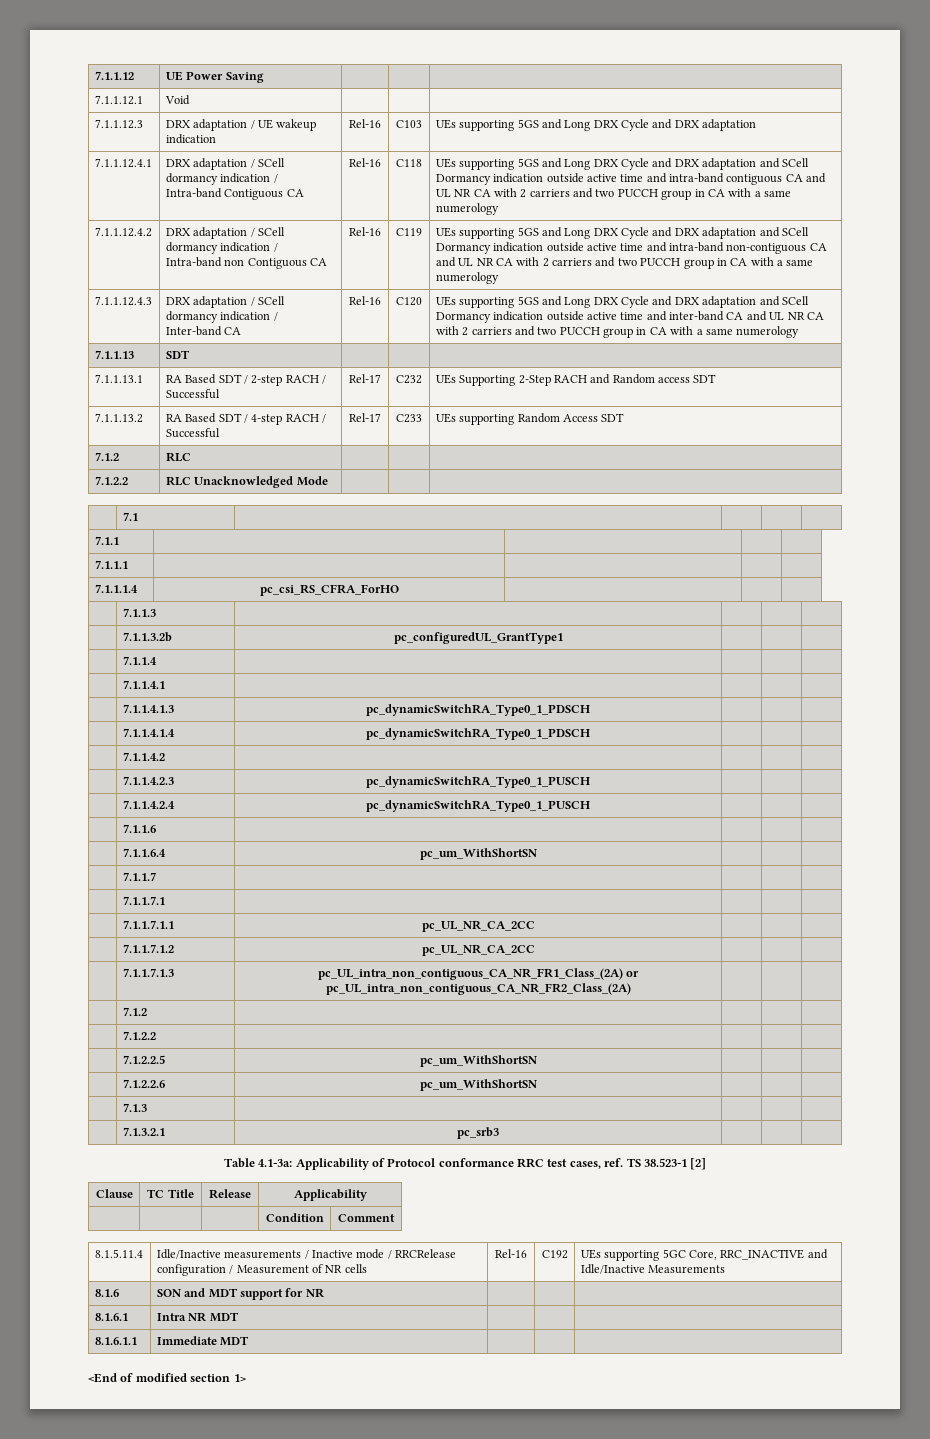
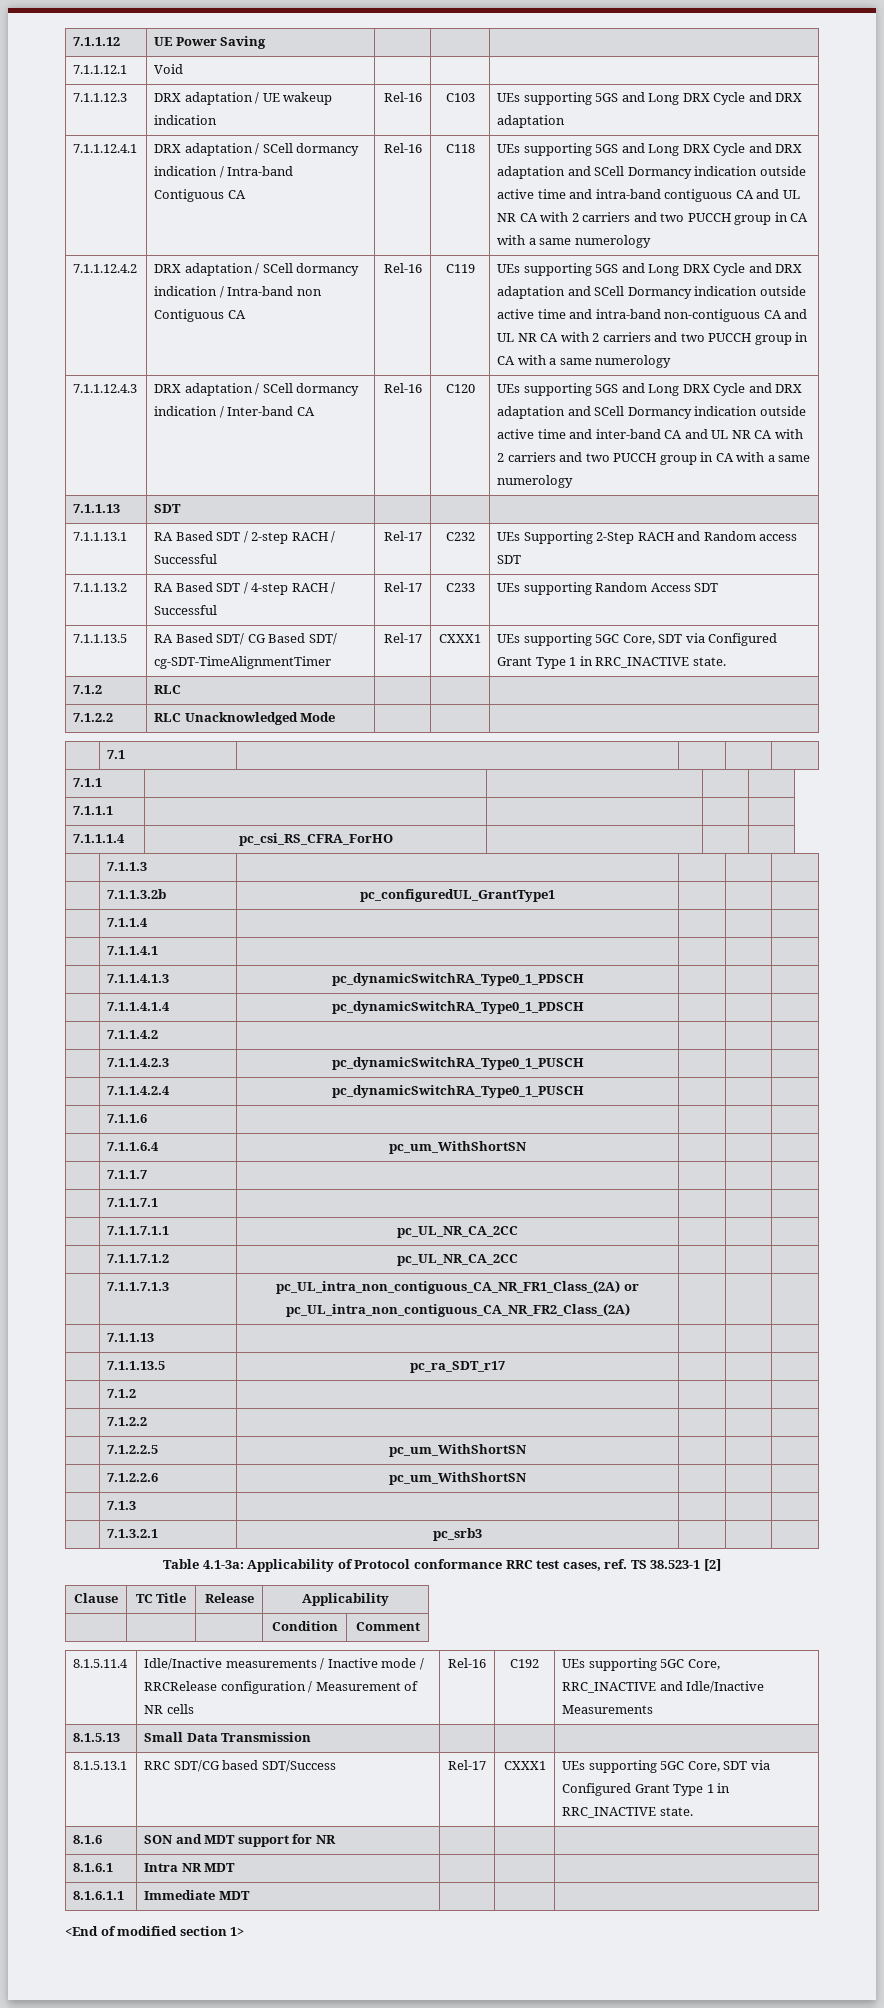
+ 7.1.1.13.5 | RA Based SDT/ CG Based SDT/ cg-SDT-TimeAlignmentTimer | Rel-17 | CXXX1 | UEs supporting 5GC Core, SDT via Configured Grant Type 1 in RRC_INACTIVE state.
+ | 7.1.1.13 | | | |
+ | 7.1.1.13.5 | pc_ra_SDT_r17 | | |
+ 8.1.5.13 | Small Data Transmission | | |
+ 8.1.5.13.1 | RRC SDT/CG based SDT/Success | Rel-17 | CXXX1 | UEs supporting 5GC Core, SDT via Configured Grant Type 1 in RRC_INACTIVE state.

